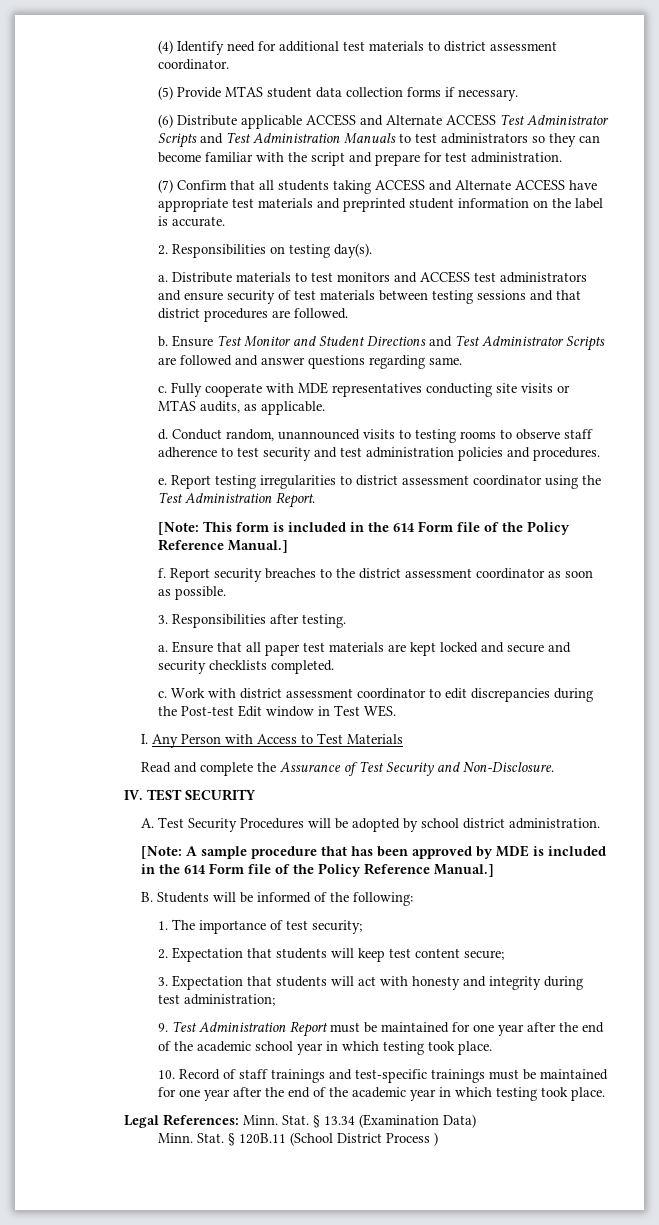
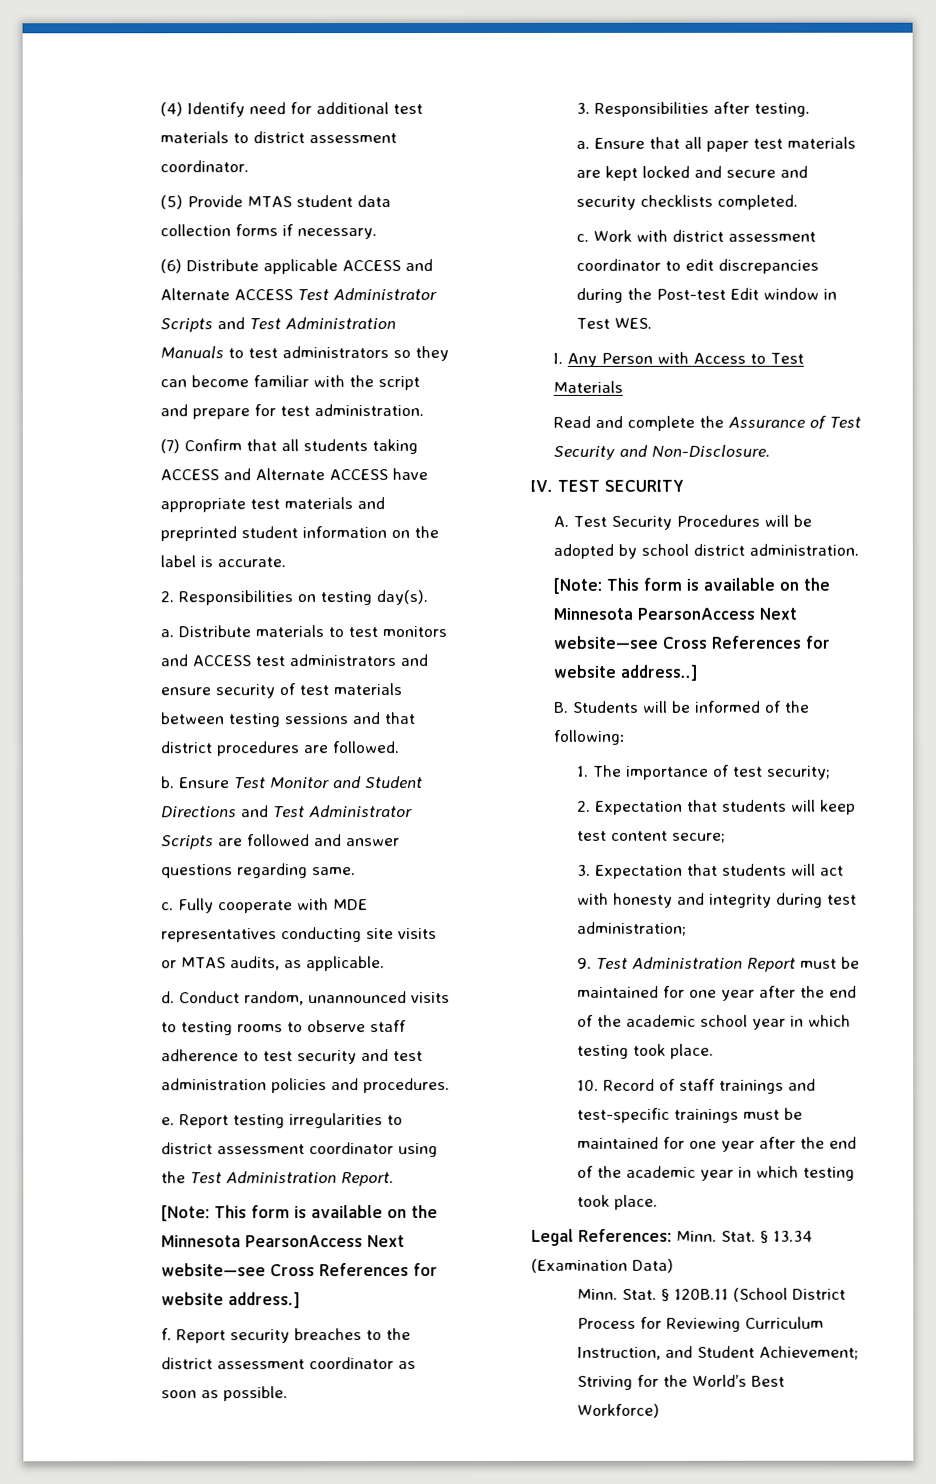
- [Note: This form is included in the 614 Form file of the Policy Reference Manual.]
+ [Note: This form is available on the Minnesota PearsonAccess Next website—see Cross References for website address.]
- [Note: A sample procedure that has been approved by MDE is included in the 614 Form file of the Policy Reference Manual.]
+ [Note: This form is available on the Minnesota PearsonAccess Next website—see Cross References for website address..]
- § 120B.11 (School District Process )
+ § 120B.11 (School District Process for Reviewing Curriculum Instruction, and Student Achievement; Striving for the World’s Best Workforce)

